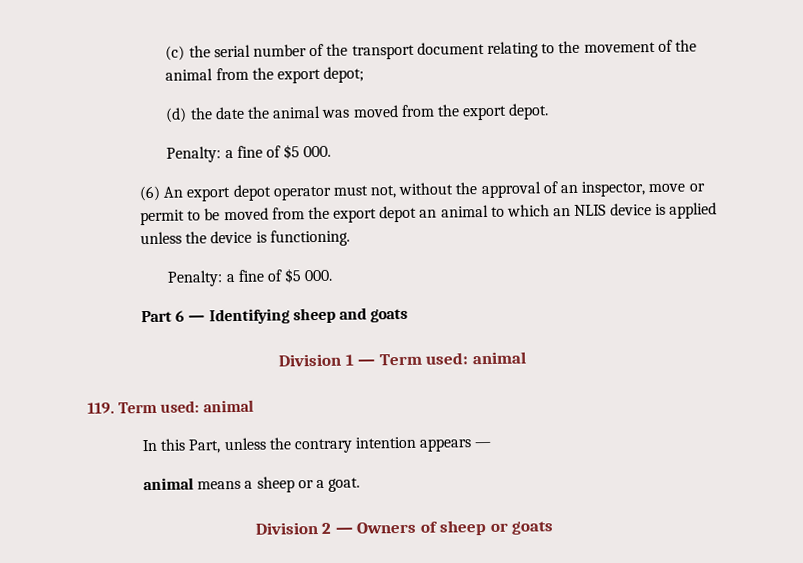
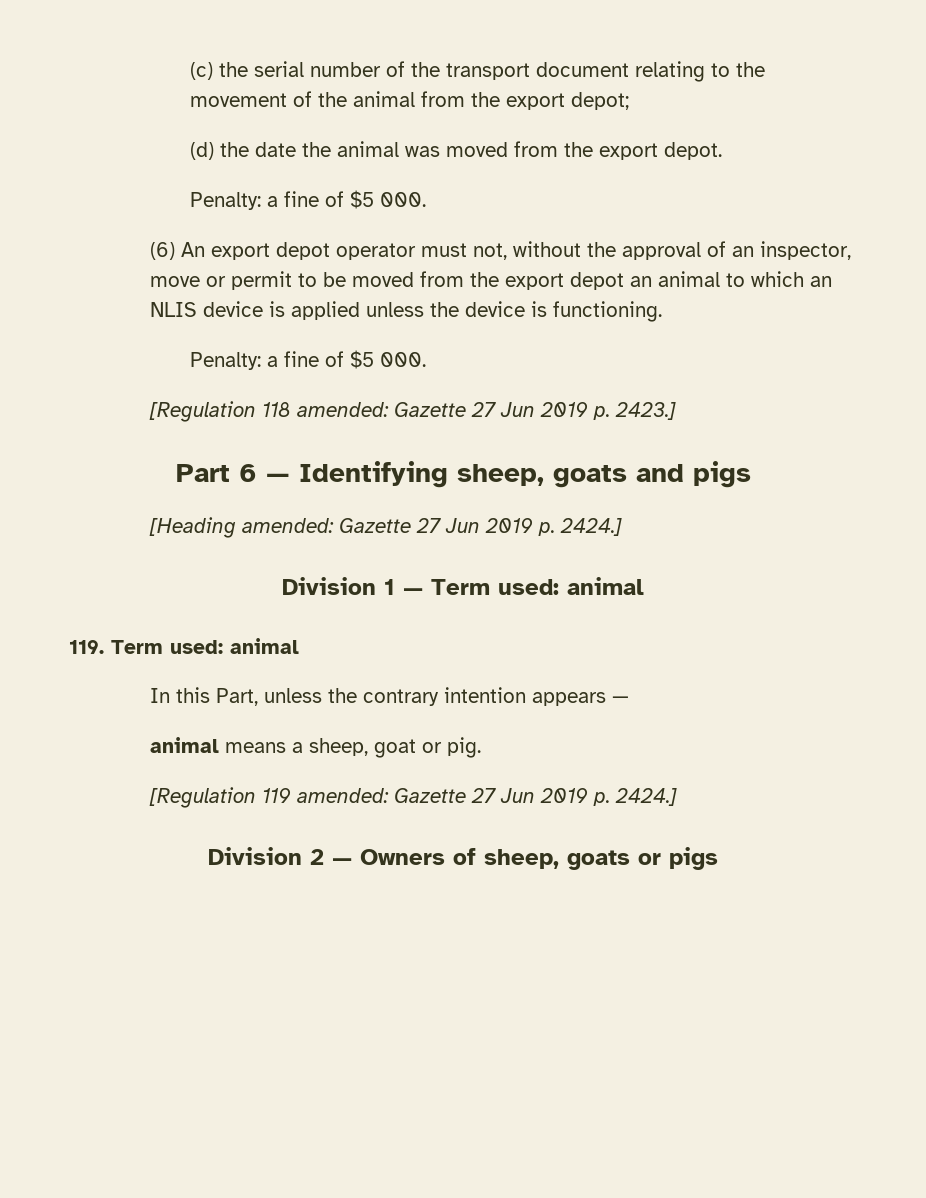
- Part 6 — Identifying sheep and goats
+ [Regulation 118 amended: Gazette 27 Jun 2019 p. 2423.]
+ Part 6 — Identifying sheep, goats and pigs
+ [Heading amended: Gazette 27 Jun 2019 p. 2424.]
- animal means a sheep or a goat.
+ animal means a sheep, goat or pig.
+ [Regulation 119 amended: Gazette 27 Jun 2019 p. 2424.]
- Division 2 — Owners of sheep or goats
+ Division 2 — Owners of sheep, goats or pigs

